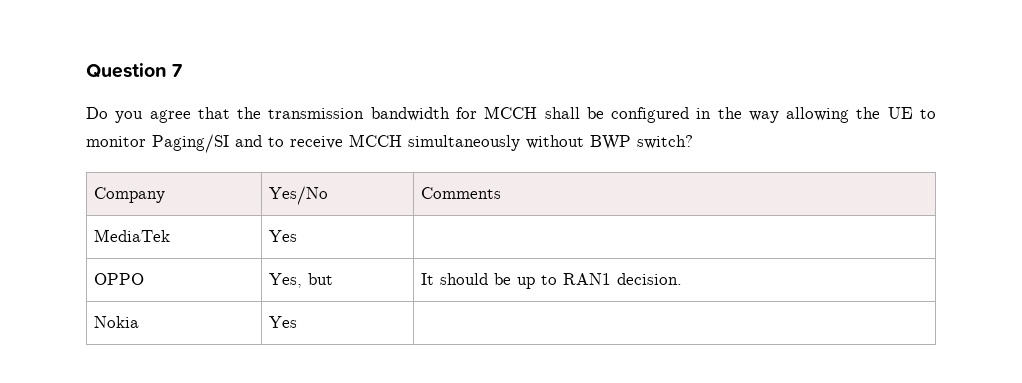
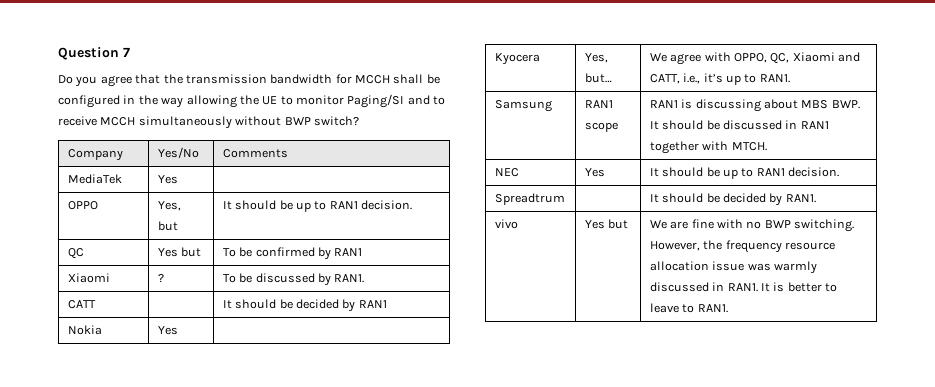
+ QC | Yes but | To be confirmed by RAN1
+ Xiaomi | ? | To be discussed by RAN1.
+ CATT | | It should be decided by RAN1
  Nokia | Yes |
+ Kyocera | Yes, but… | We agree with OPPO, QC, Xiaomi and CATT, i.e., it’s up to RAN1.
+ Samsung | RAN1 scope | RAN1 is discussing about MBS BWP. It should be discussed in RAN1 together with MTCH.
+ NEC | Yes | It should be up to RAN1 decision.
+ Spreadtrum | | It should be decided by RAN1.
+ vivo | Yes but | We are fine with no BWP switching. However, the frequency resource allocation issue was warmly discussed in RAN1. It is better to leave to RAN1.

